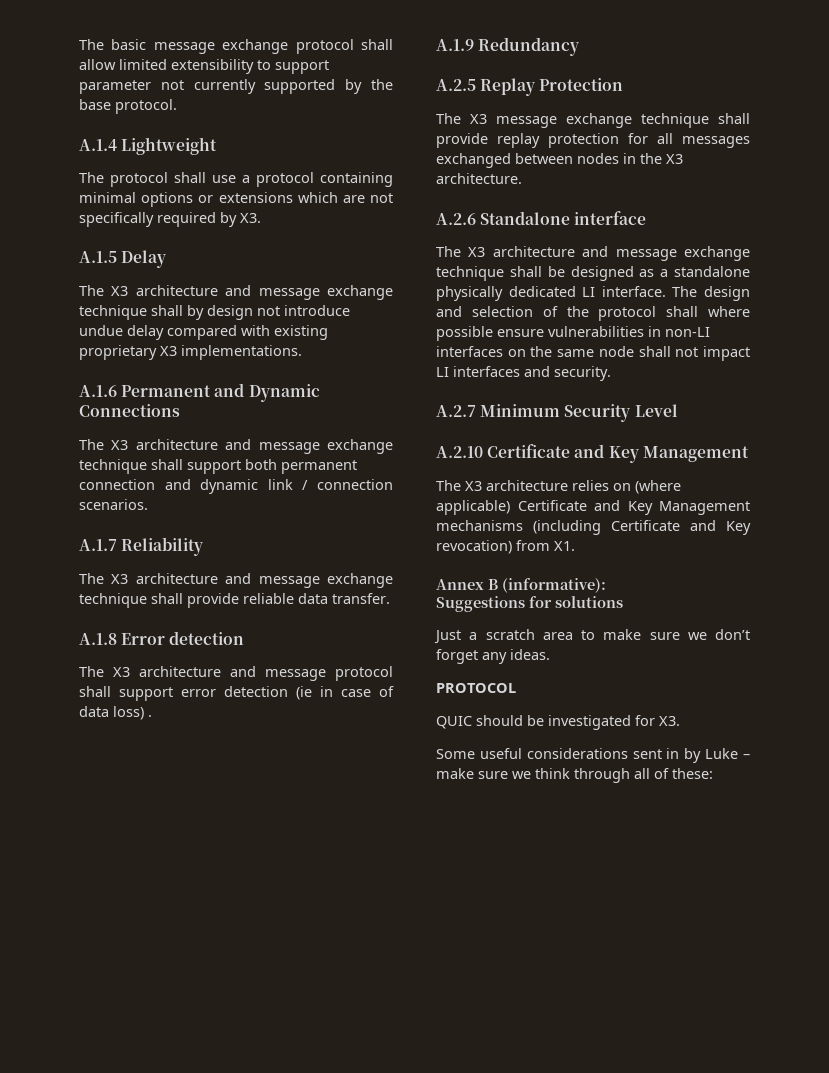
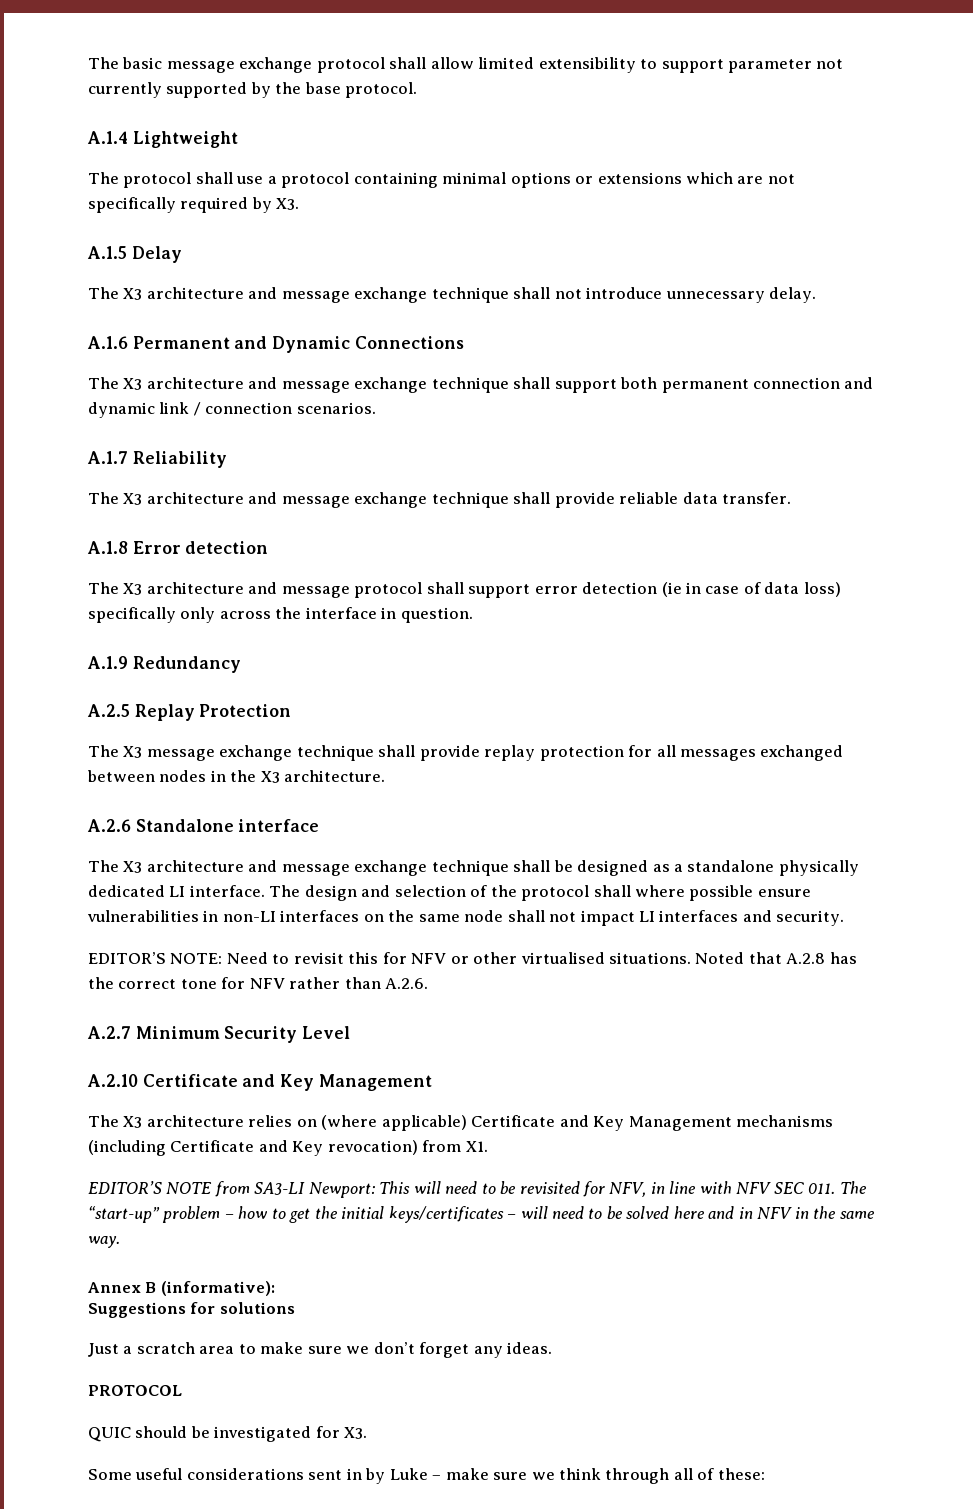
- The X3 architecture and message exchange technique shall by design not introduce undue delay compared with existing proprietary X3 implementations.
+ The X3 architecture and message exchange technique shall not introduce unnecessary delay.
- The X3 architecture and message protocol shall support error detection (ie in case of data loss) .
+ The X3 architecture and message protocol shall support error detection (ie in case of data loss) specifically only across the interface in question.
+ EDITOR’S NOTE: Need to revisit this for NFV or other virtualised situations. Noted that A.2.8 has the correct tone for NFV rather than A.2.6.
+ EDITOR’S NOTE from SA3-LI Newport: This will need to be revisited for NFV, in line with NFV SEC 011. The “start-up” problem – how to get the initial keys/certificates – will need to be solved here and in NFV in the same way.

